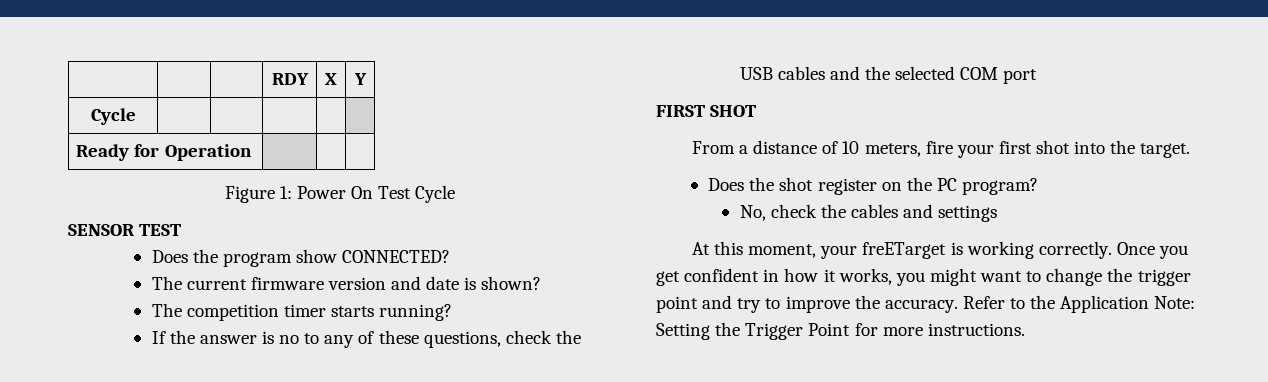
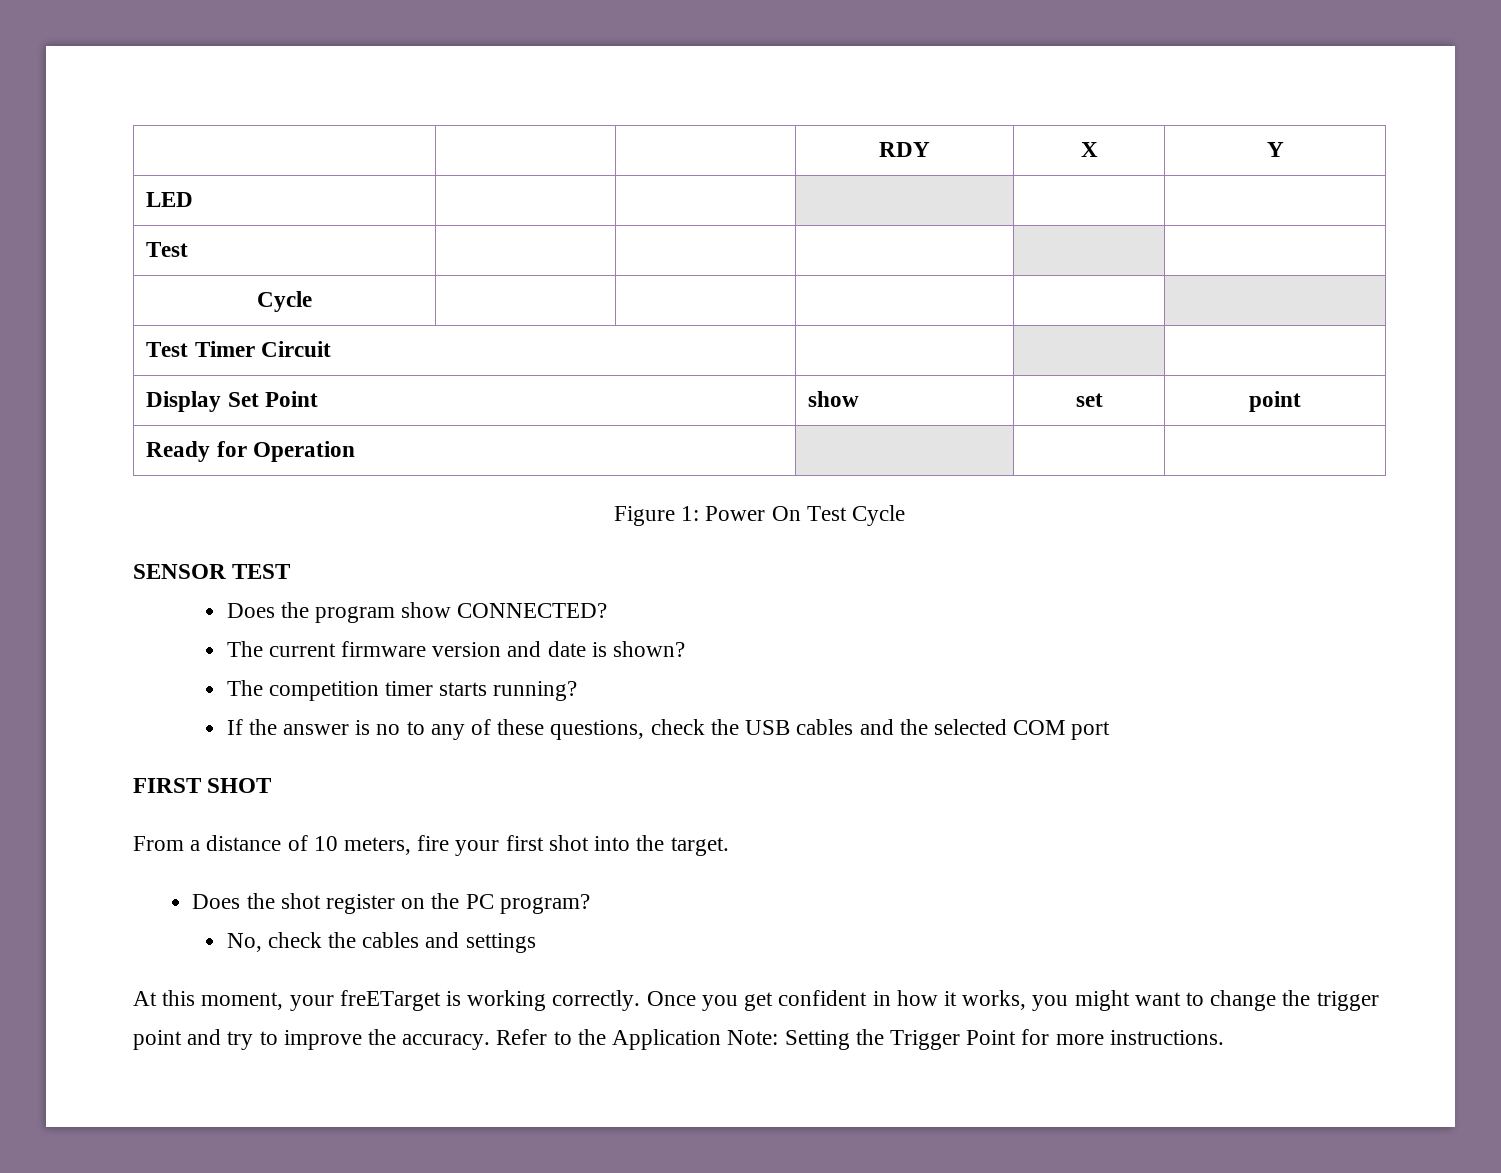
+ LED | | | | |
+ Test | | | | |
+ Test Timer Circuit | | |
+ Display Set Point | show | set | point

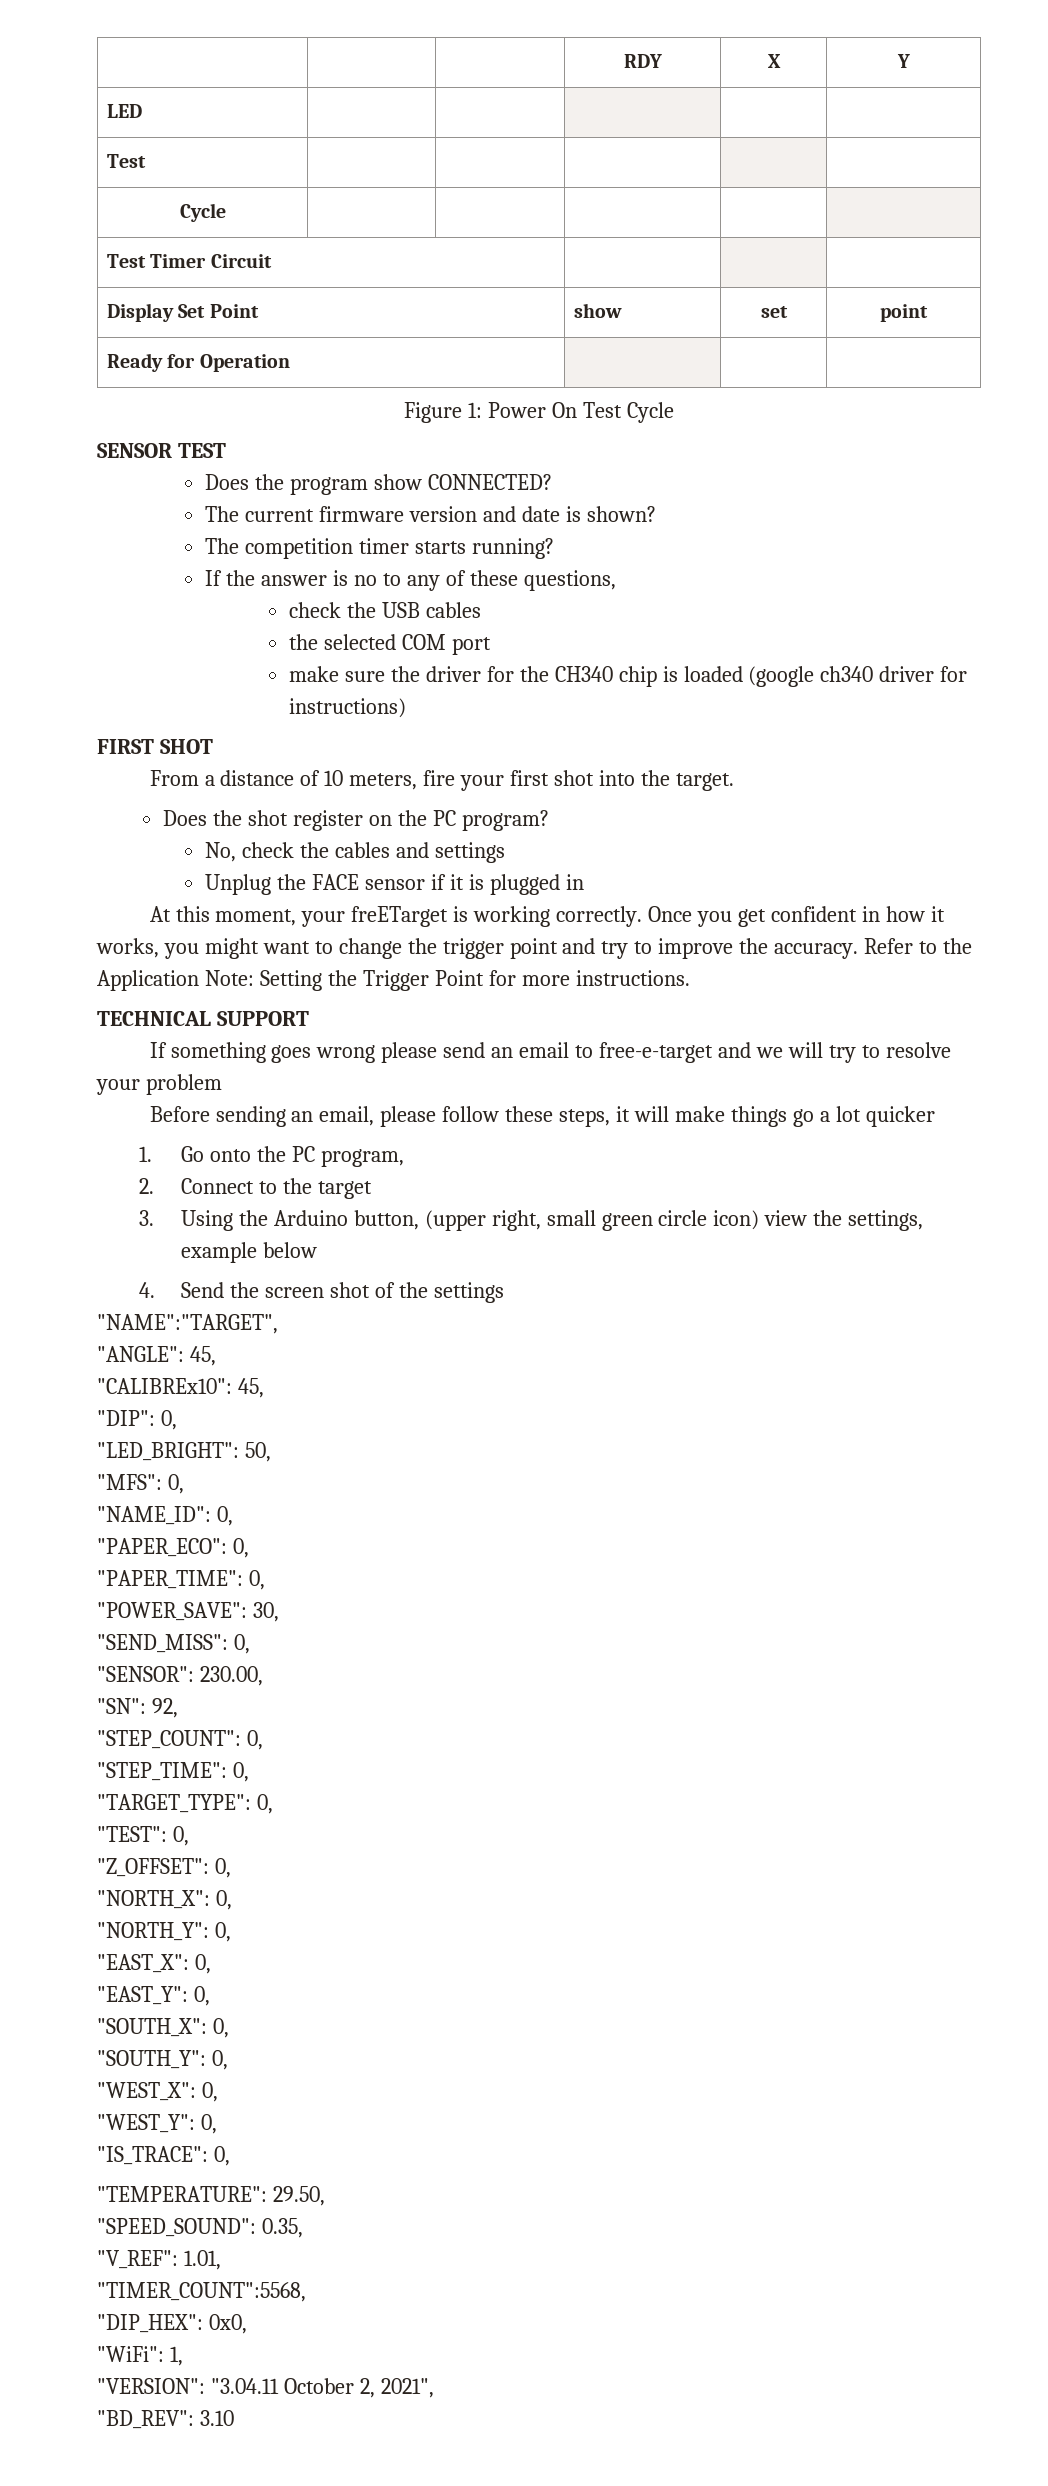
- If the answer is no to any of these questions, check the USB cables and the selected COM port
+ If the answer is no to any of these questions,
+ check the USB cables
+ the selected COM port
+ make sure the driver for the CH340 chip is loaded (google ch340 driver for instructions)
+ Unplug the FACE sensor if it is plugged in
+ TECHNICAL SUPPORT
+ If something goes wrong please send an email to free-e-target and we will try to resolve your problem
+ Before sending an email, please follow these steps, it will make things go a lot quicker
+ 1. Go onto the PC program,
+ 2. Connect to the target
+ 3. Using the Arduino button, (upper right, small green circle icon) view the settings, example below
+ 4. Send the screen shot of the settings
+ "NAME":"TARGET",
+ "ANGLE": 45,
+ "CALIBREx10": 45,
+ "DIP": 0,
+ "LED_BRIGHT": 50,
+ "MFS": 0,
+ "NAME_ID": 0,
+ "PAPER_ECO": 0,
+ "PAPER_TIME": 0,
+ "POWER_SAVE": 30,
+ "SEND_MISS": 0,
+ "SENSOR": 230.00,
+ "SN": 92,
+ "STEP_COUNT": 0,
+ "STEP_TIME": 0,
+ "TARGET_TYPE": 0,
+ "TEST": 0,
+ "Z_OFFSET": 0,
+ "NORTH_X": 0,
+ "NORTH_Y": 0,
+ "EAST_X": 0,
+ "EAST_Y": 0,
+ "SOUTH_X": 0,
+ "SOUTH_Y": 0,
+ "WEST_X": 0,
+ "WEST_Y": 0,
+ "IS_TRACE": 0,
+ "TEMPERATURE": 29.50,
+ "SPEED_SOUND": 0.35,
+ "V_REF": 1.01,
+ "TIMER_COUNT":5568,
+ "DIP_HEX": 0x0,
+ "WiFi": 1,
+ "VERSION": "3.04.11 October 2, 2021",
+ "BD_REV": 3.10

